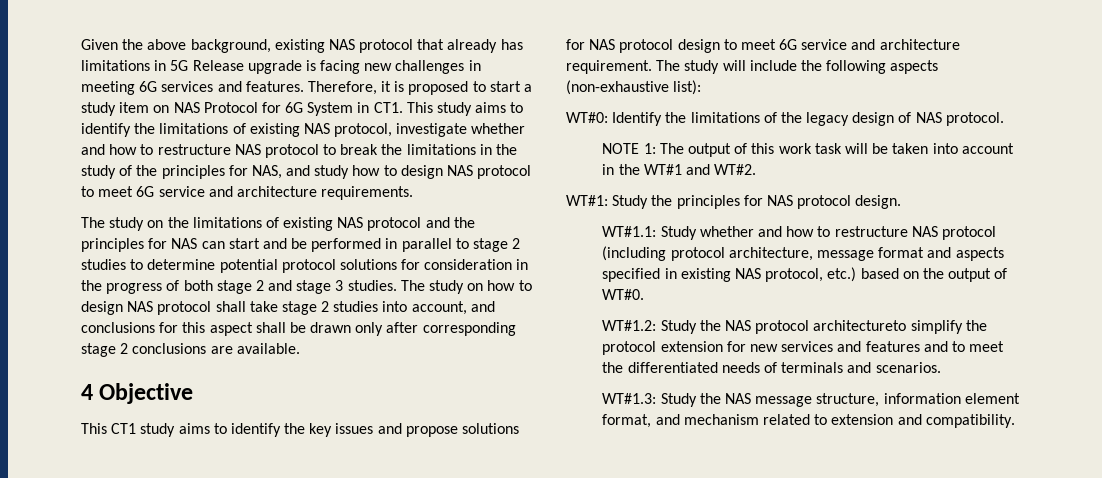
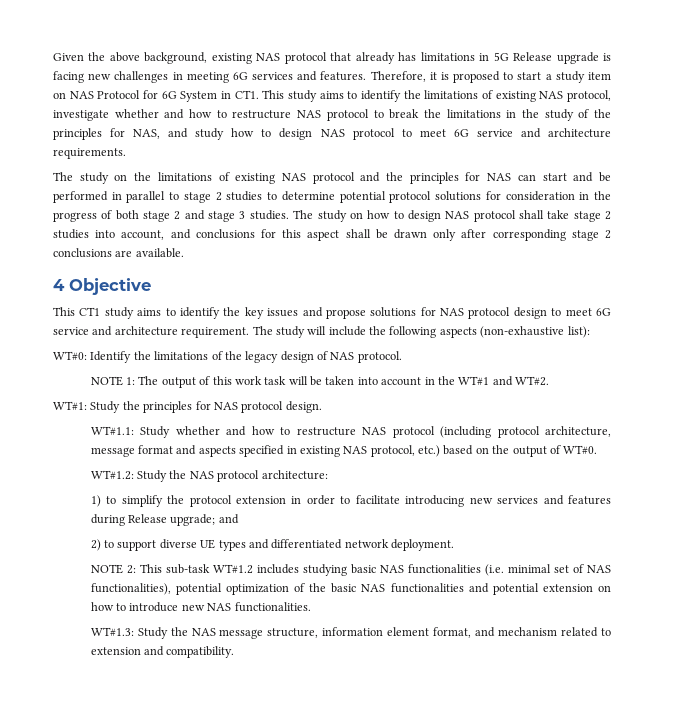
- WT#1.2: Study the NAS protocol architectureto simplify the protocol extension for new services and features and to meet the differentiated needs of terminals and scenarios.
+ WT#1.2: Study the NAS protocol architecture:
+ 1) to simplify the protocol extension in order to facilitate introducing new services and features during Release upgrade; and
+ 2) to support diverse UE types and differentiated network deployment.
+ NOTE 2: This sub-task WT#1.2 includes studying basic NAS functionalities (i.e. minimal set of NAS functionalities), potential optimization of the basic NAS functionalities and potential extension on how to introduce new NAS functionalities.

